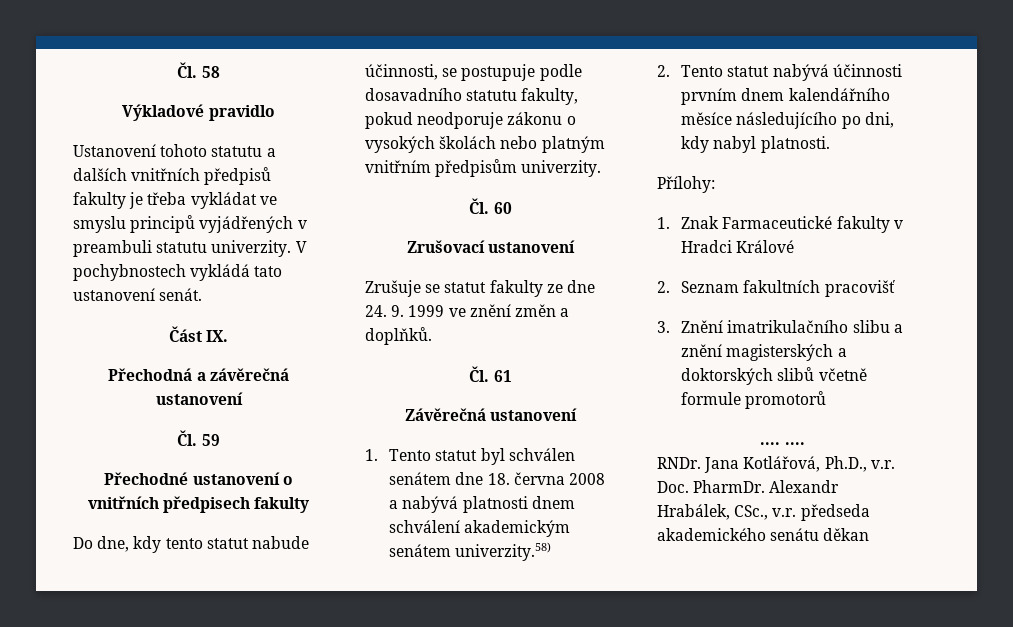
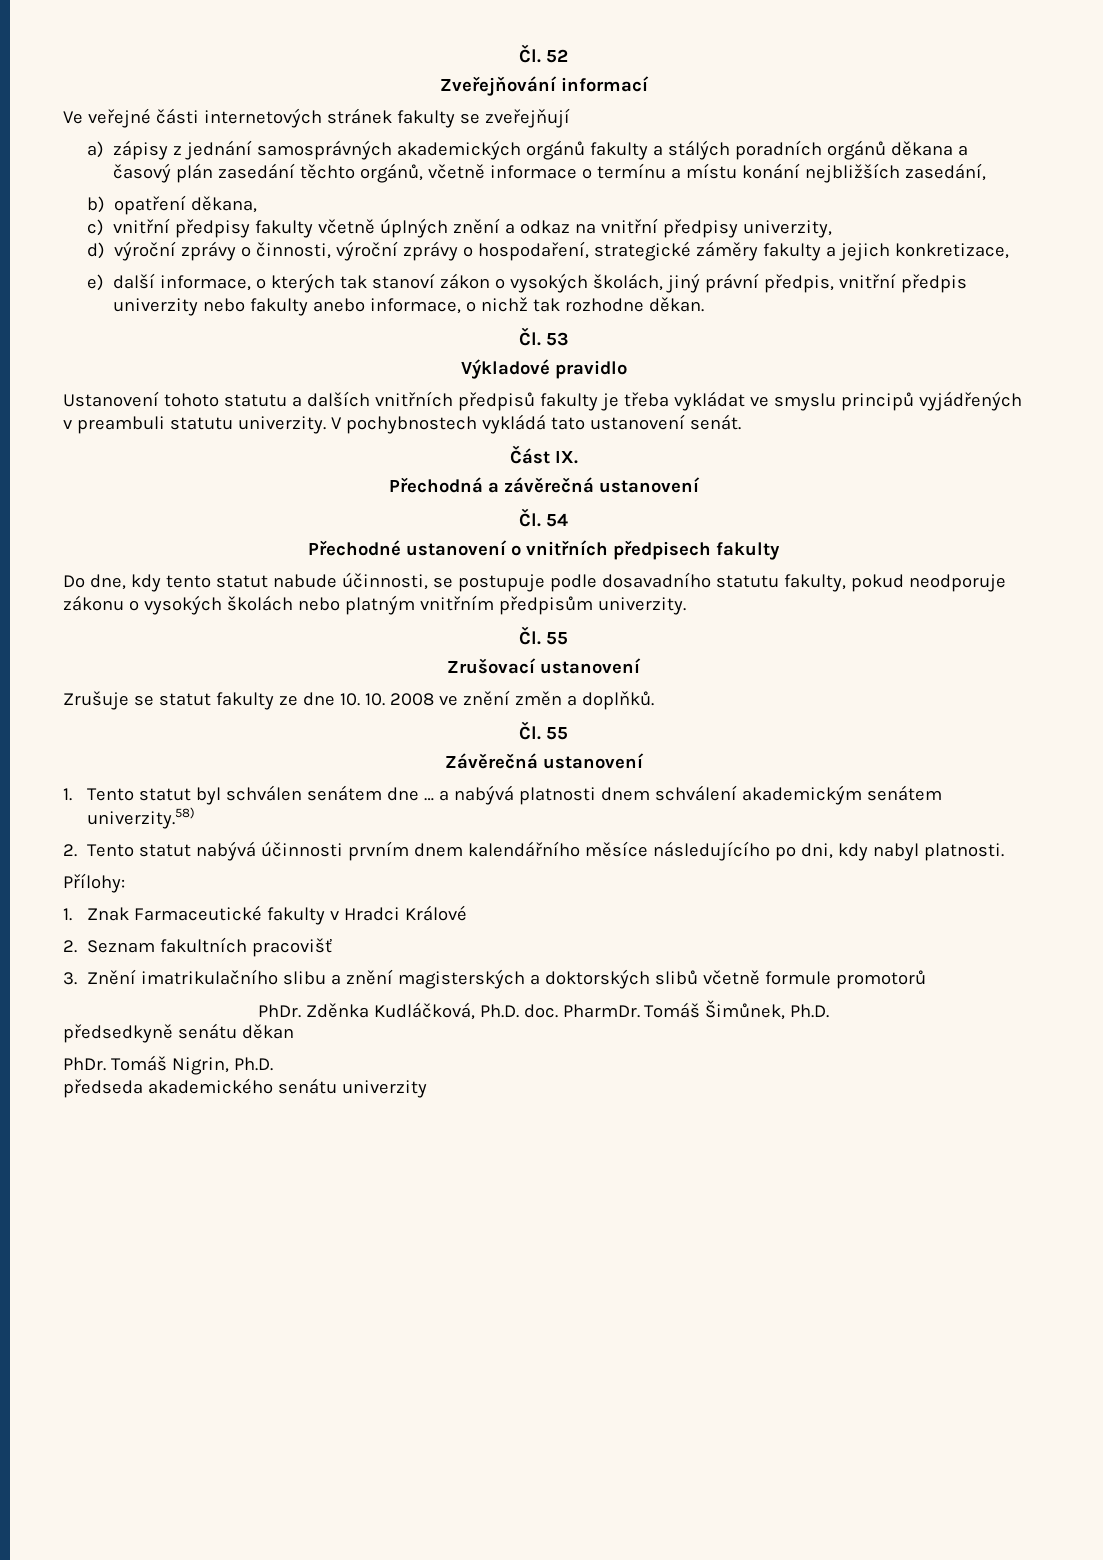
- Čl. 58
+ Čl. 52
+ Zveřejňování informací
+ Ve veřejné části internetových stránek fakulty se zveřejňují
+ a) zápisy z jednání samosprávných akademických orgánů fakulty a stálých poradních orgánů děkana a časový plán zasedání těchto orgánů, včetně informace o termínu a místu konání nejbližších zasedání,
+ b) opatření děkana,
+ c) vnitřní předpisy fakulty včetně úplných znění a odkaz na vnitřní předpisy univerzity,
+ d) výroční zprávy o činnosti, výroční zprávy o hospodaření, strategické záměry fakulty a jejich konkretizace,
+ e) další informace, o kterých tak stanoví zákon o vysokých školách, jiný právní předpis, vnitřní předpis univerzity nebo fakulty anebo informace, o nichž tak rozhodne děkan.
+ Čl. 53
- Čl. 59
+ Čl. 54
  Do dne, kdy tento statut nabude účinnosti, se postupuje podle dosavadního statutu fakulty, pokud neodporuje zákonu o vysokých školách nebo platným vnitřním předpisům univerzity.
- Čl. 60
+ Čl. 55
- Zrušuje se statut fakulty ze dne 24. 9. 1999 ve znění změn a doplňků.
- Čl. 61
+ Zrušuje se statut fakulty ze dne 10. 10. 2008 ve znění změn a doplňků.
+ Čl. 55
- 1. Tento statut byl schválen senátem dne 18. června 2008 a nabývá platnosti dnem schválení akademickým senátem univerzity.58)
+ 1. Tento statut byl schválen senátem dne … a nabývá platnosti dnem schválení akademickým senátem univerzity.58)
- .... ....
- RNDr. Jana Kotlářová, Ph.D., v.r. Doc. PharmDr. Alexandr Hrabálek, CSc., v.r. předseda akademického senátu děkan
+ PhDr. Zděnka Kudláčková, Ph.D. doc. PharmDr. Tomáš Šimůnek, Ph.D.
+ předsedkyně senátu děkan
+ PhDr. Tomáš Nigrin, Ph.D.
+ předseda akademického senátu univerzity

